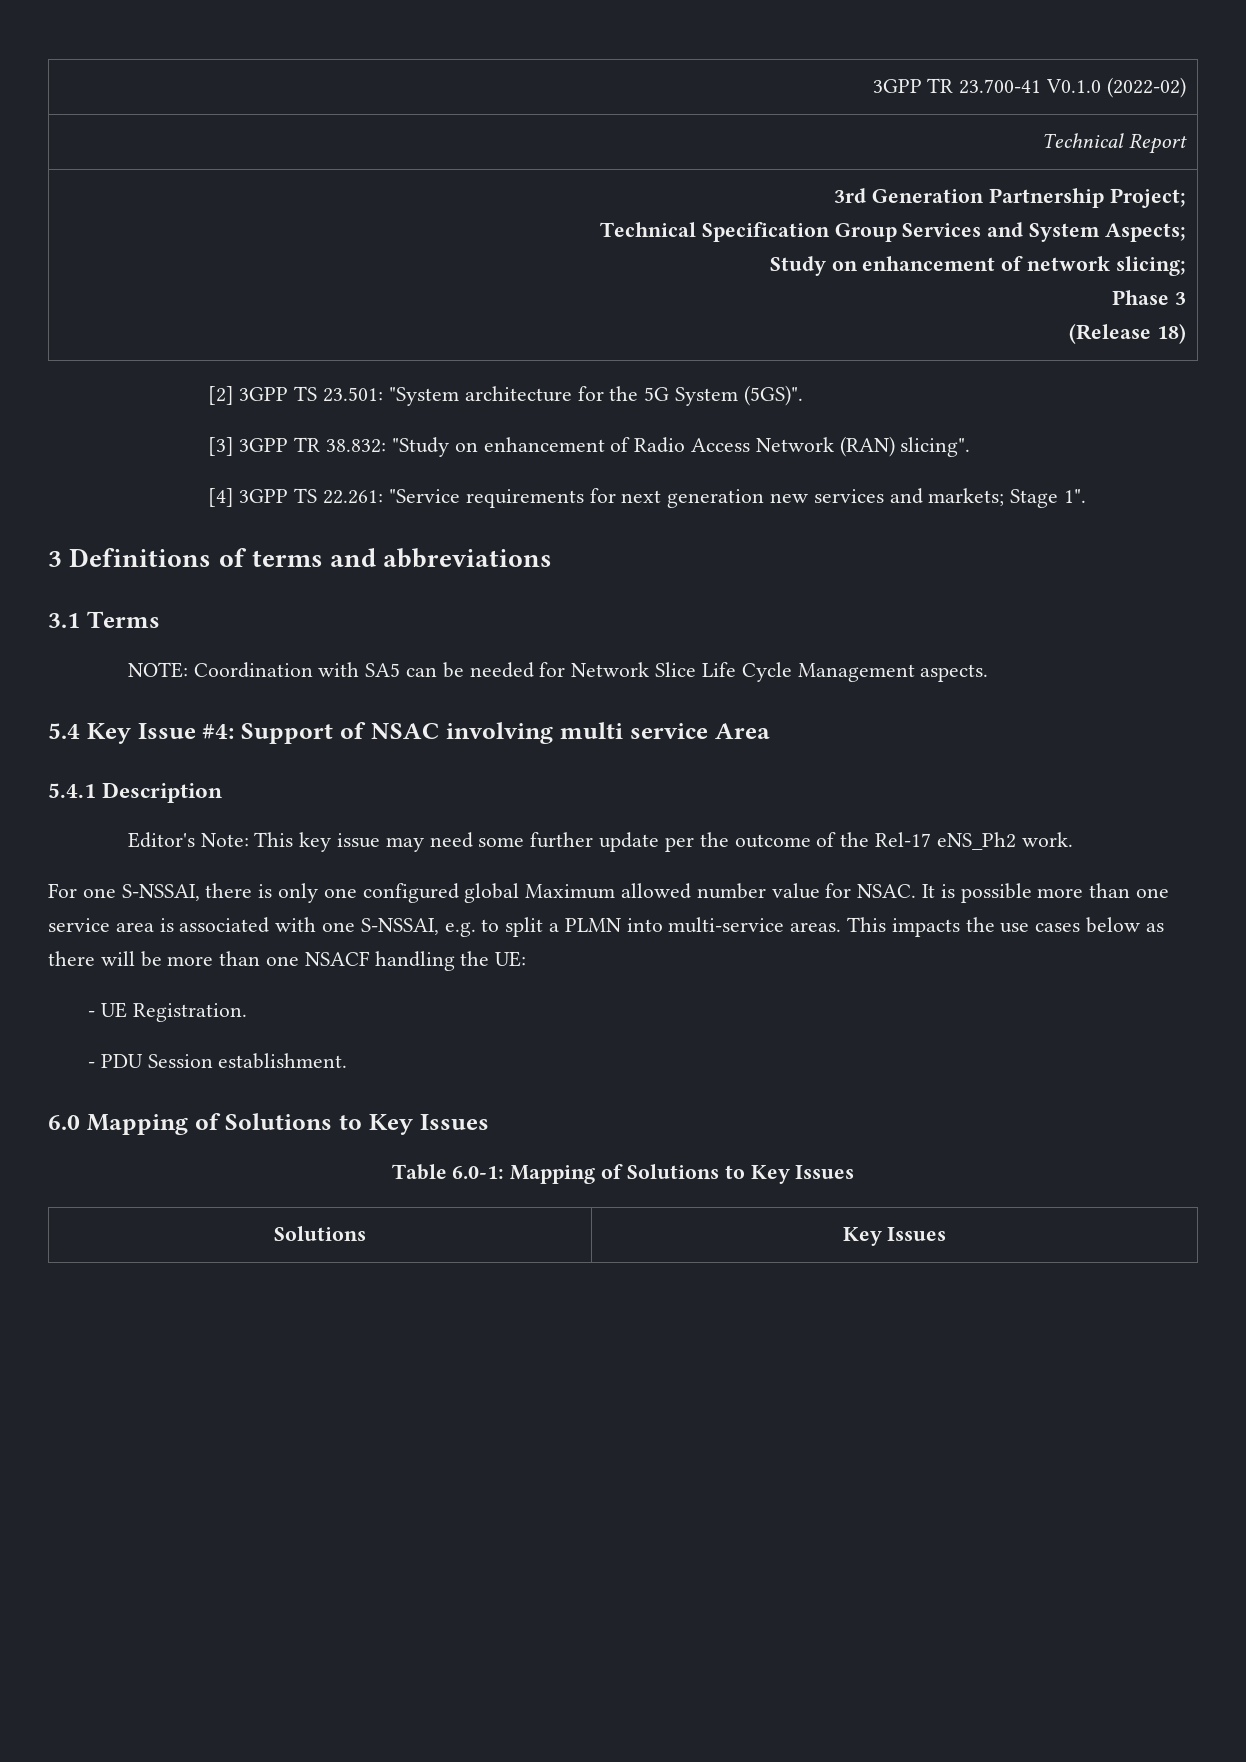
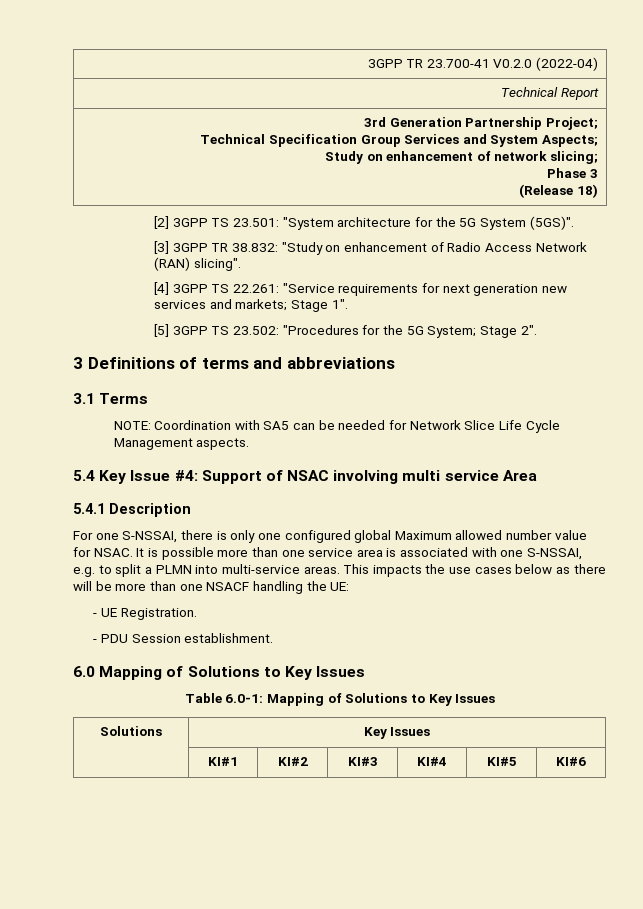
- 3GPP TR 23.700-41 V0.1.0 (2022-02)
+ 3GPP TR 23.700-41 V0.2.0 (2022-04)
+ [5] 3GPP TS 23.502: "Procedures for the 5G System; Stage 2".
- Editor's Note: This key issue may need some further update per the outcome of the Rel-17 eNS_Ph2 work.
+ | KI#1 | KI#2 | KI#3 | KI#4 | KI#5 | KI#6

